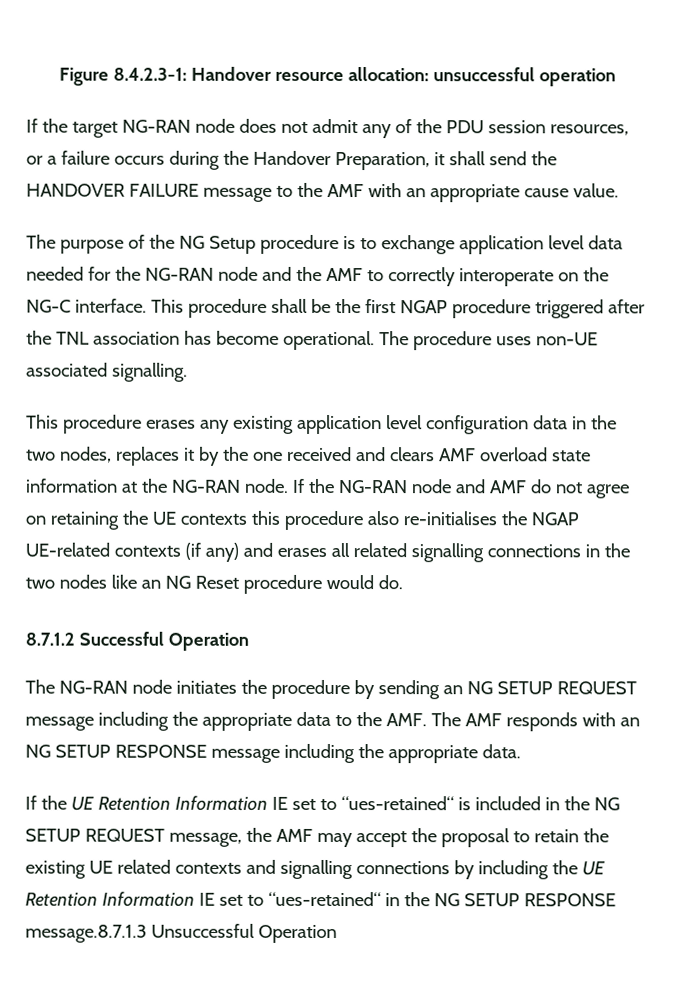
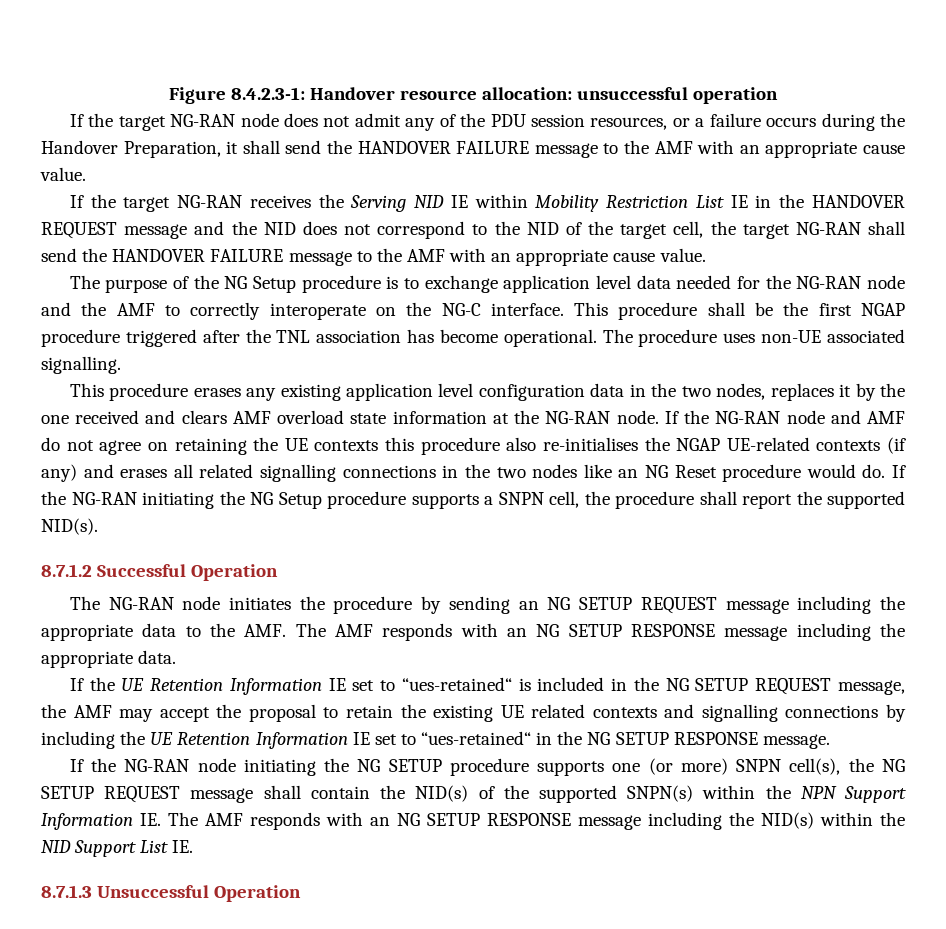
+ If the target NG-RAN receives the Serving NID IE within Mobility Restriction List IE in the HANDOVER REQUEST message and the NID does not correspond to the NID of the target cell, the target NG-RAN shall send the HANDOVER FAILURE message to the AMF with an appropriate cause value.
+ If the NG-RAN initiating the NG Setup procedure supports a SNPN cell, the procedure shall report the supported NID(s).
- If the UE Retention Information IE set to “ues-retained“ is included in the NG SETUP REQUEST message, the AMF may accept the proposal to retain the existing UE related contexts and signalling connections by including the UE Retention Information IE set to “ues-retained“ in the NG SETUP RESPONSE message.8.7.1.3 Unsuccessful Operation
+ If the UE Retention Information IE set to “ues-retained“ is included in the NG SETUP REQUEST message, the AMF may accept the proposal to retain the existing UE related contexts and signalling connections by including the UE Retention Information IE set to “ues-retained“ in the NG SETUP RESPONSE message.
+ If the NG-RAN node initiating the NG SETUP procedure supports one (or more) SNPN cell(s), the NG SETUP REQUEST message shall contain the NID(s) of the supported SNPN(s) within the NPN Support Information IE. The AMF responds with an NG SETUP RESPONSE message including the NID(s) within the NID Support List IE.
+ 8.7.1.3 Unsuccessful Operation

